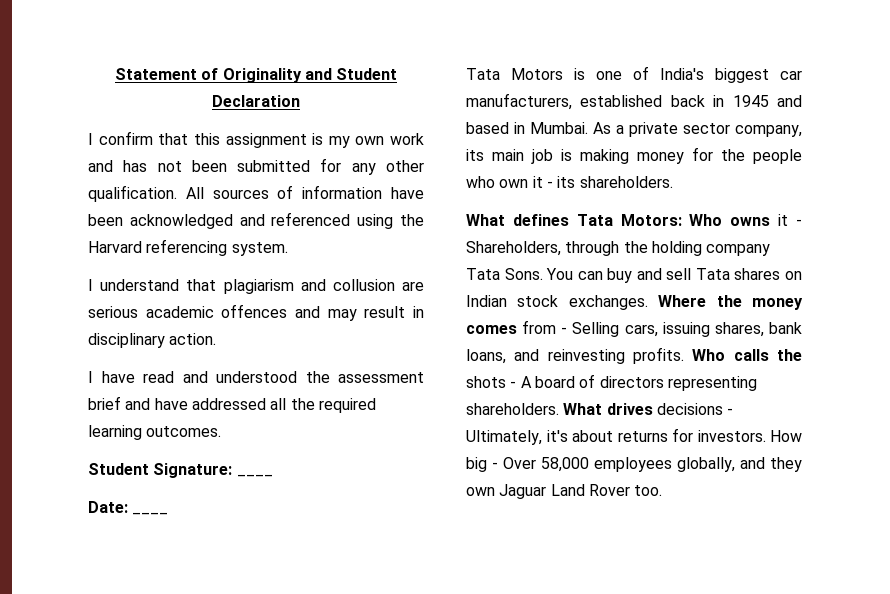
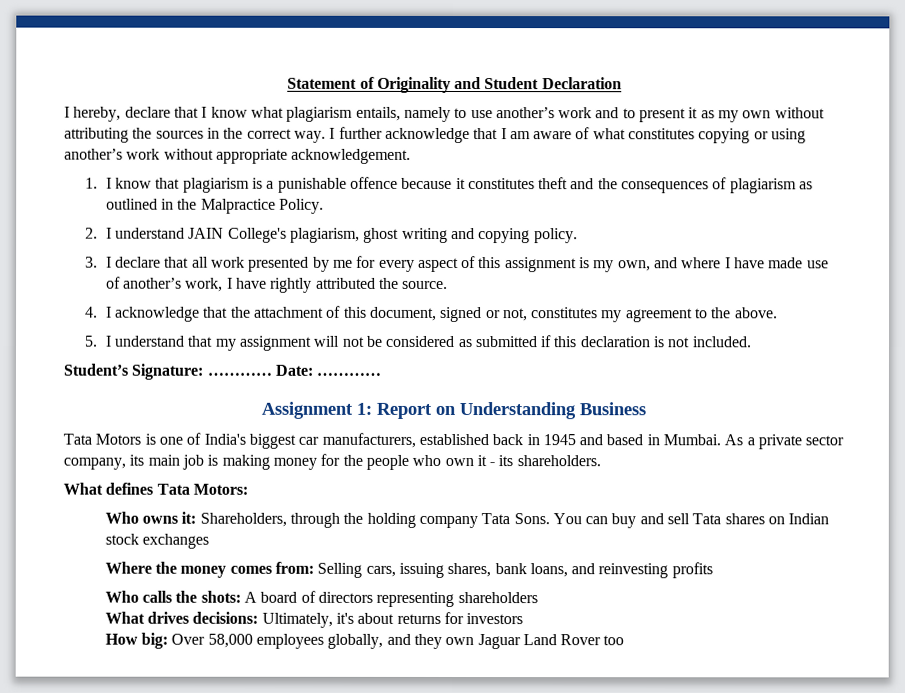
- I confirm that this assignment is my own work and has not been submitted for any other qualification. All sources of information have been acknowledged and referenced using the Harvard referencing system.
- I understand that plagiarism and collusion are serious academic offences and may result in disciplinary action.
- I have read and understood the assessment brief and have addressed all the required learning outcomes.
- Student Signature: ____
- Date: ____
+ I hereby, declare that I know what plagiarism entails, namely to use another’s work and to present it as my own without attributing the sources in the correct way. I further acknowledge that I am aware of what constitutes copying or using another’s work without appropriate acknowledgement.
+ 1. I know that plagiarism is a punishable offence because it constitutes theft and the consequences of plagiarism as outlined in the Malpractice Policy.
+ 2. I understand JAIN College's plagiarism, ghost writing and copying policy.
+ 3. I declare that all work presented by me for every aspect of this assignment is my own, and where I have made use of another’s work, I have rightly attributed the source.
+ 4. I acknowledge that the attachment of this document, signed or not, constitutes my agreement to the above.
+ 5. I understand that my assignment will not be considered as submitted if this declaration is not included.
+ Student’s Signature: ………… Date: …………
+ Assignment 1: Report on Understanding Business
- What defines Tata Motors: Who owns it - Shareholders, through the holding company Tata Sons.
+ What defines Tata Motors:
+ Who owns it: Shareholders, through the holding company Tata Sons.
- You can buy and sell Tata shares on Indian stock exchanges. Where the money comes from - Selling cars, issuing shares, bank loans, and reinvesting profits. Who calls the shots - A board of directors representing shareholders. What drives decisions - Ultimately, it's about returns for investors. How big - Over 58,000 employees globally, and they own Jaguar Land Rover too.
+ You can buy and sell Tata shares on Indian stock exchanges
+ Where the money comes from: Selling cars, issuing shares, bank loans, and reinvesting profits
+ Who calls the shots: A board of directors representing shareholders
+ What drives decisions: Ultimately, it's about returns for investors
+ How big: Over 58,000 employees globally, and they own Jaguar Land Rover too

